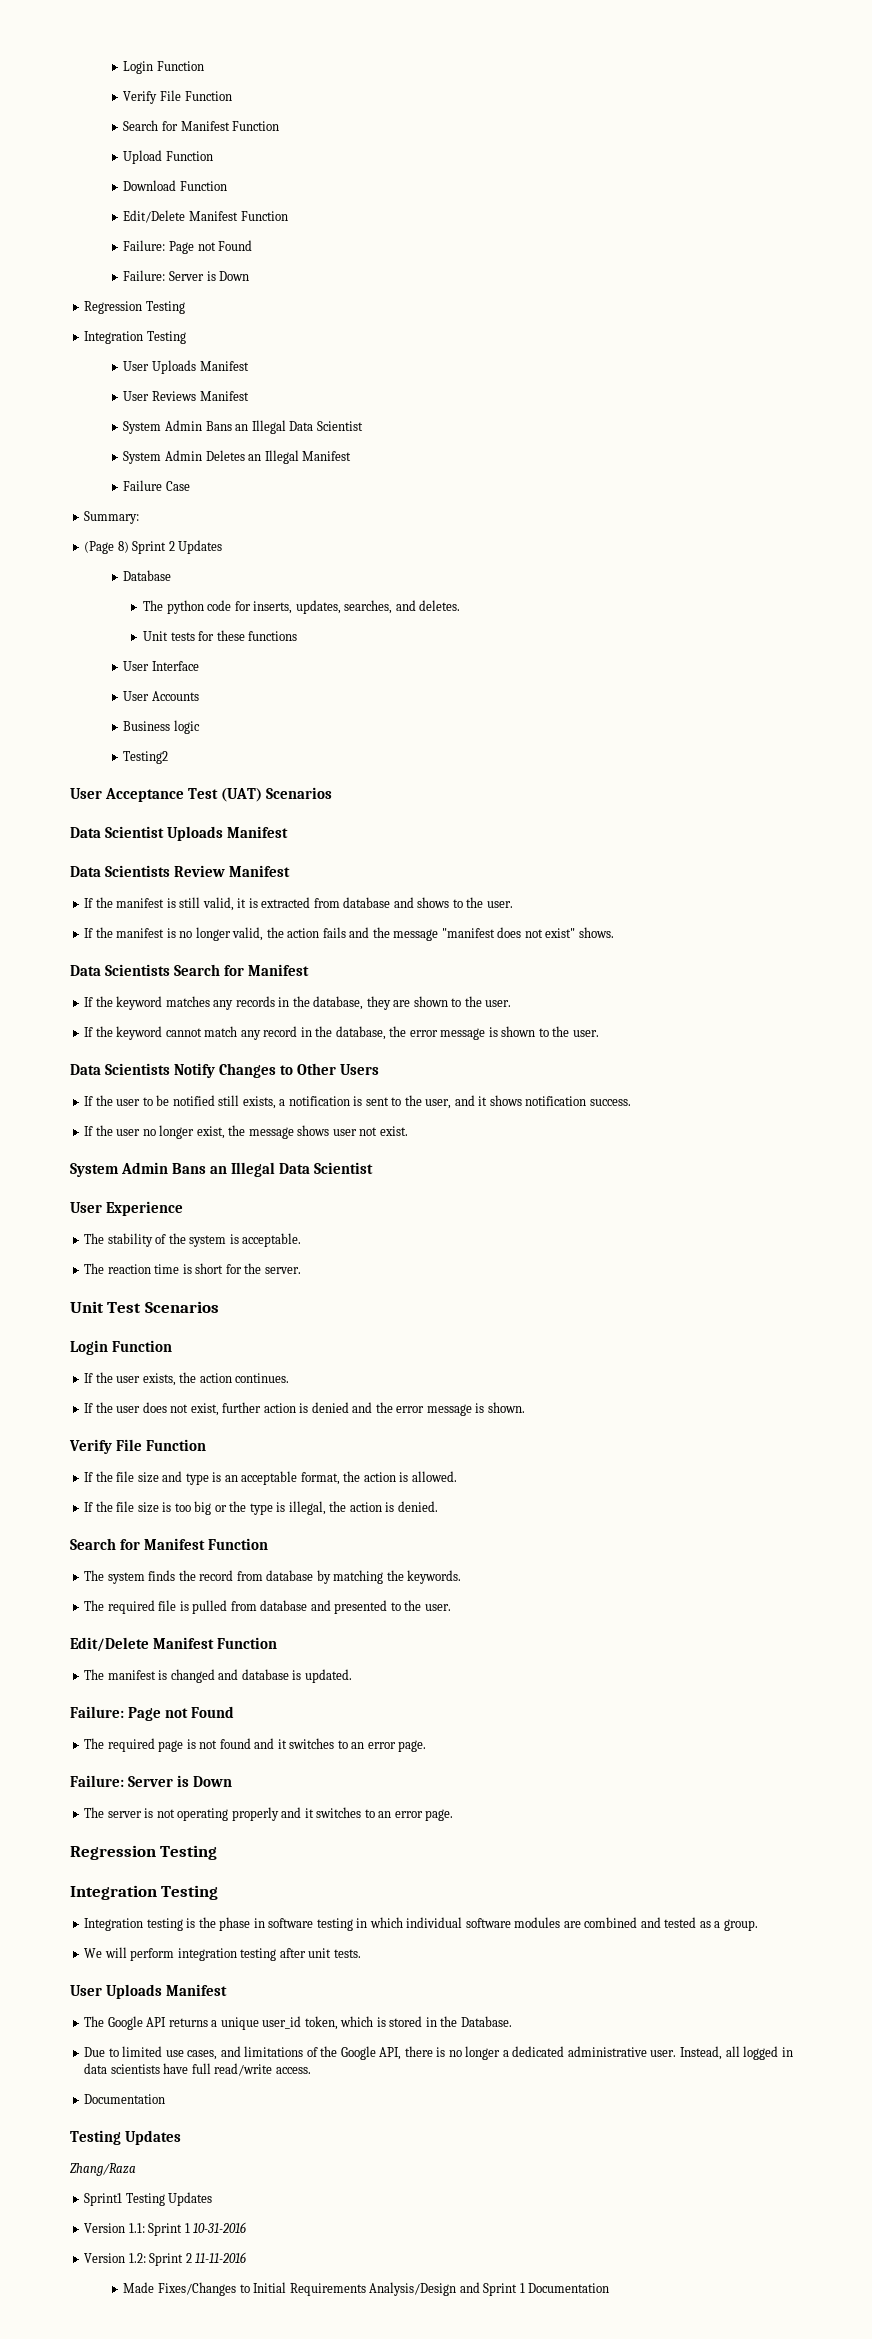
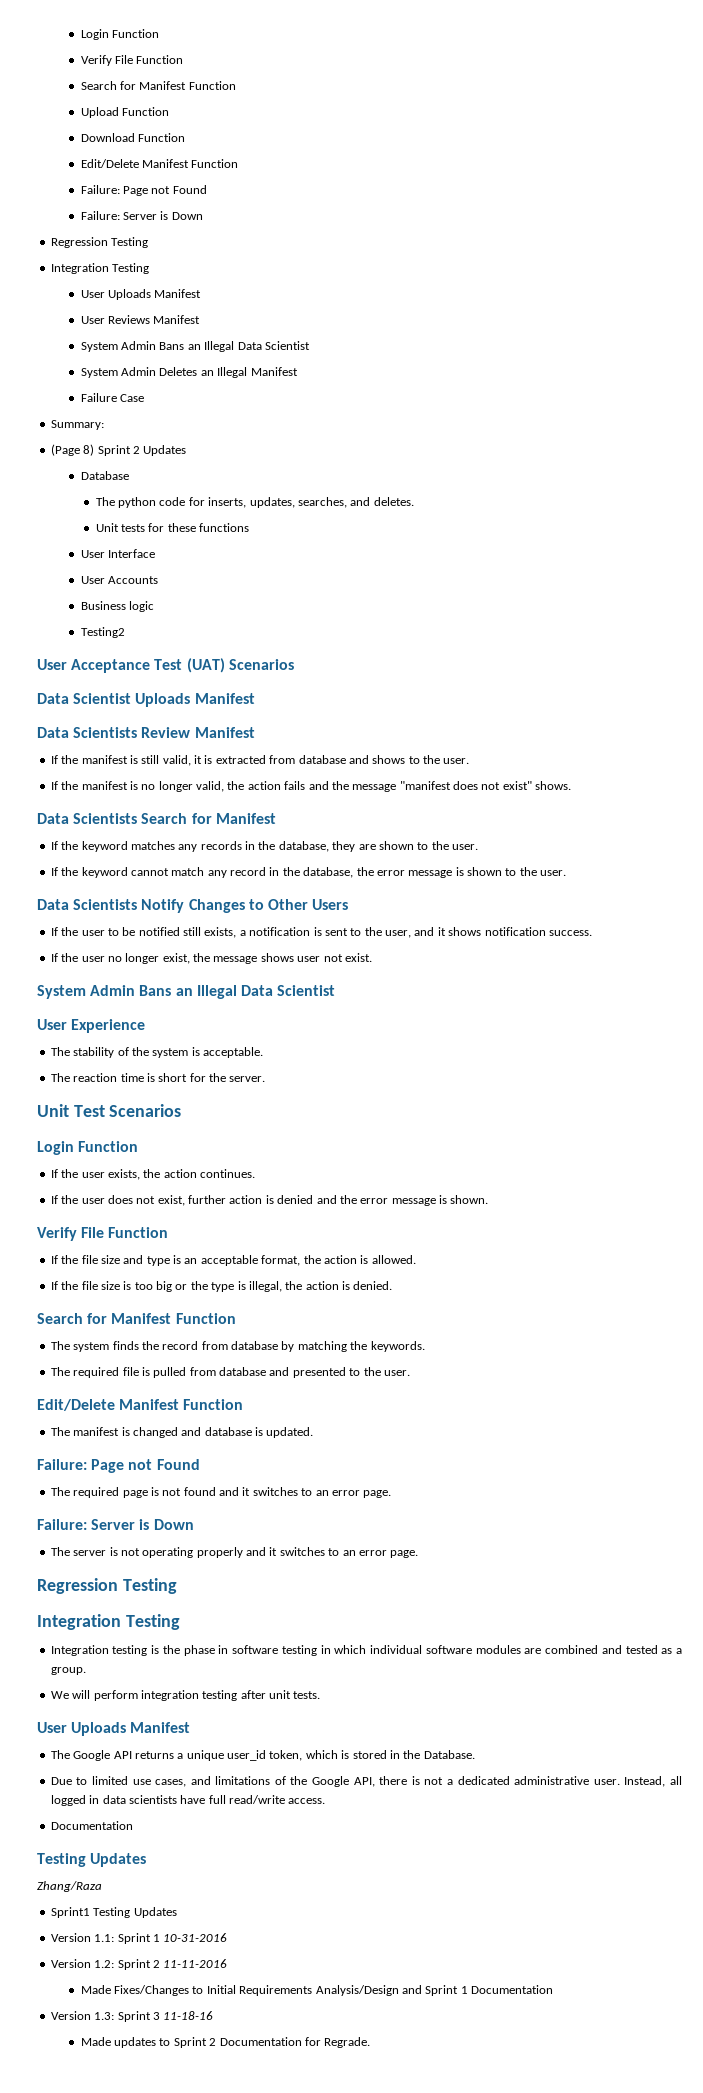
- Due to limited use cases, and limitations of the Google API, there is no longer a dedicated administrative user.
+ Due to limited use cases, and limitations of the Google API, there is not a dedicated administrative user.
+ Version 1.3: Sprint 3 11-18-16
+ Made updates to Sprint 2 Documentation for Regrade.

